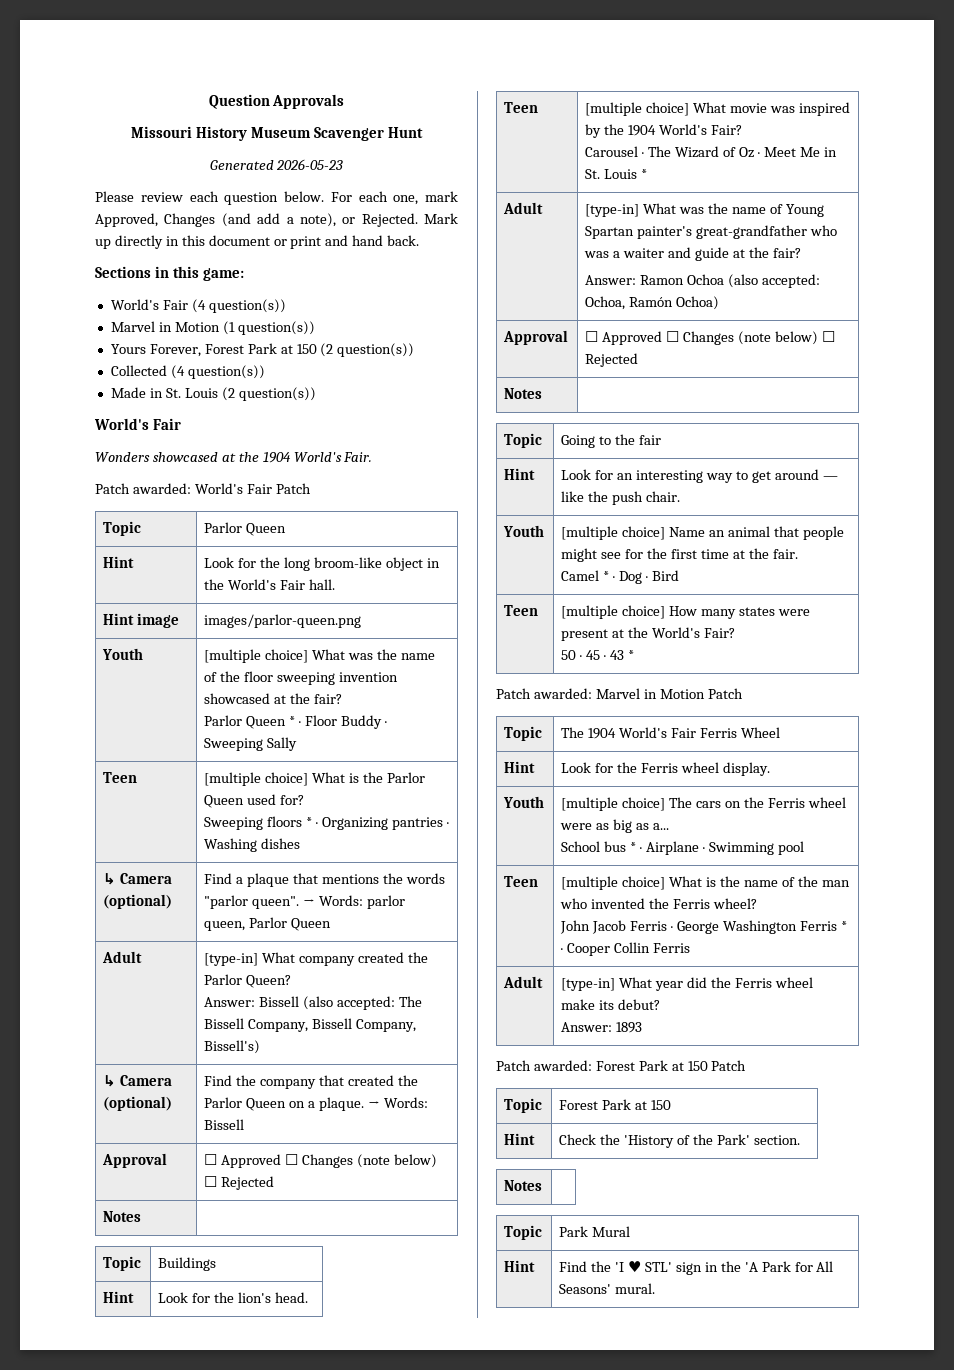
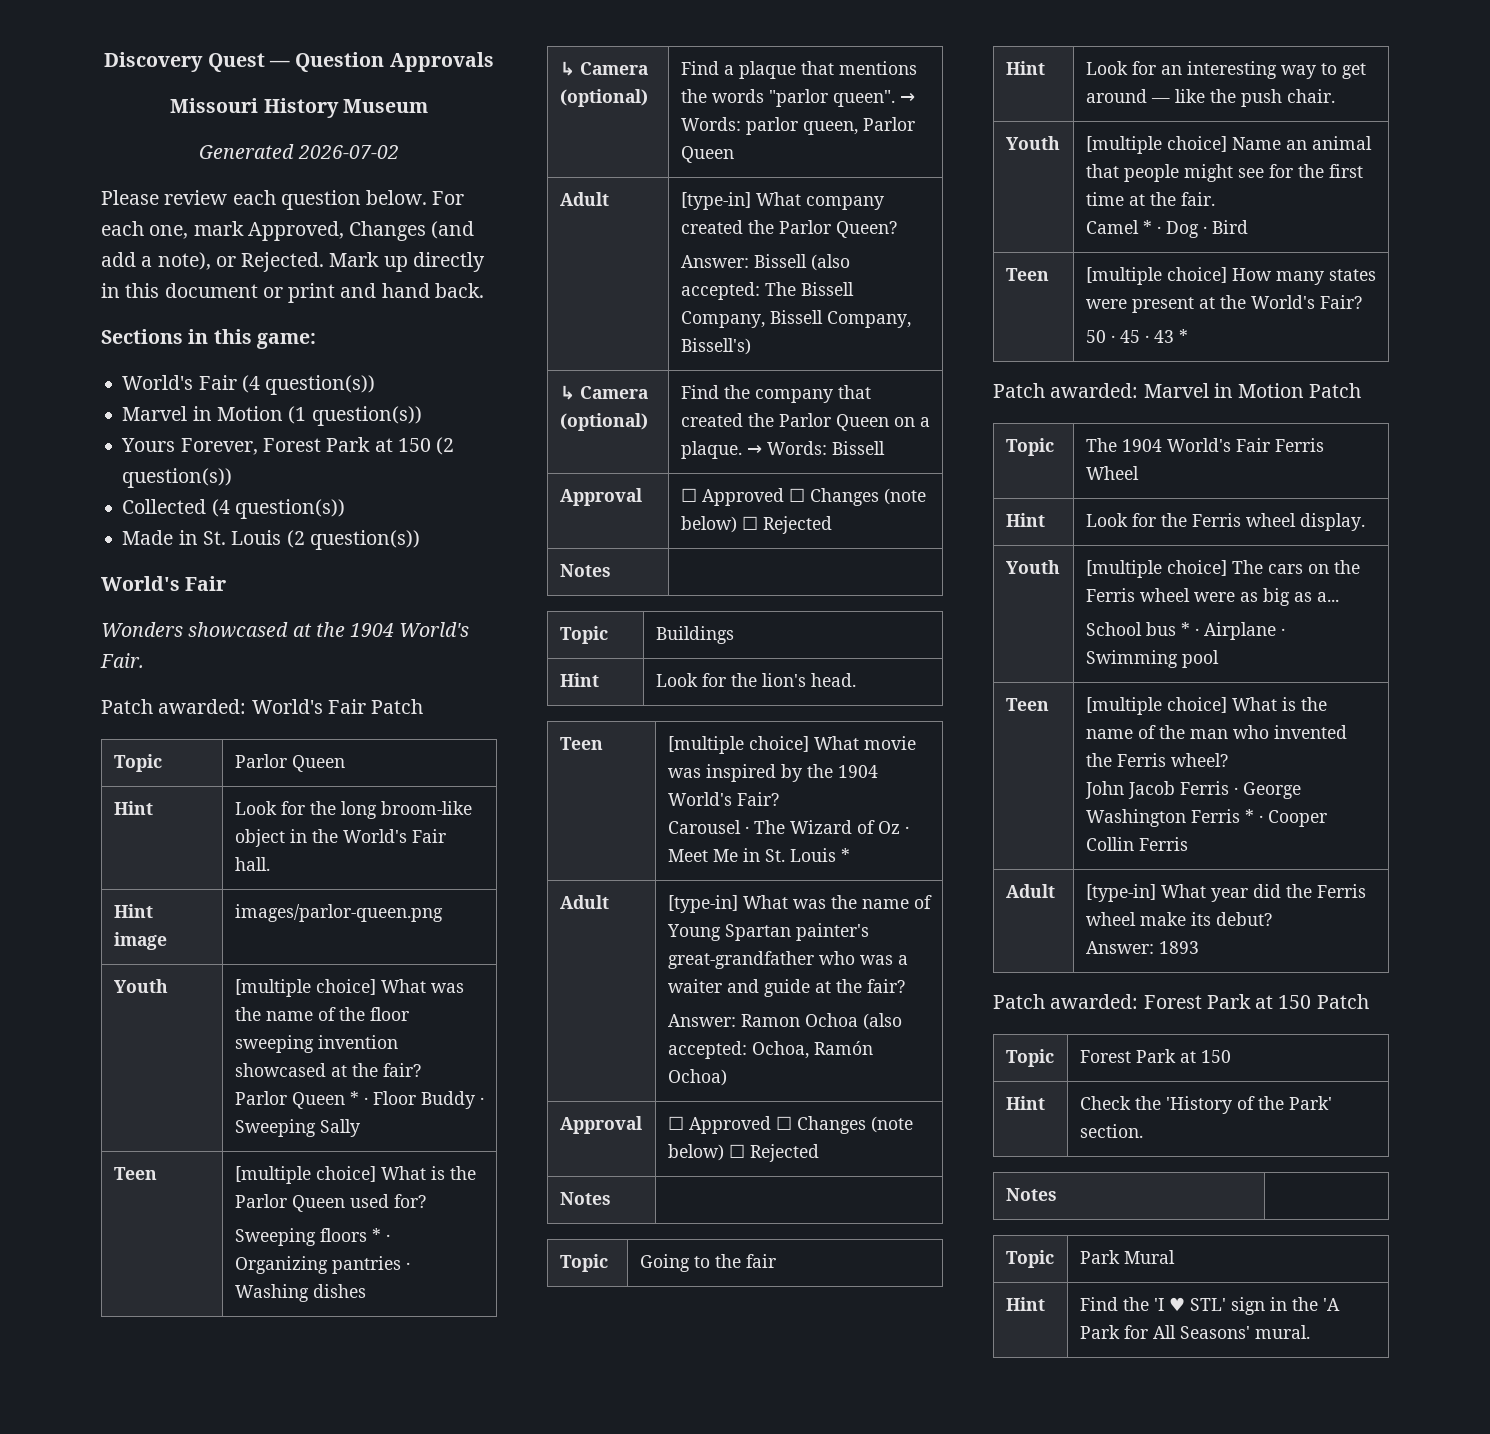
- Question Approvals
+ Discovery Quest — Question Approvals
- Missouri History Museum Scavenger Hunt
+ Missouri History Museum
- Generated 2026-05-23
+ Generated 2026-07-02

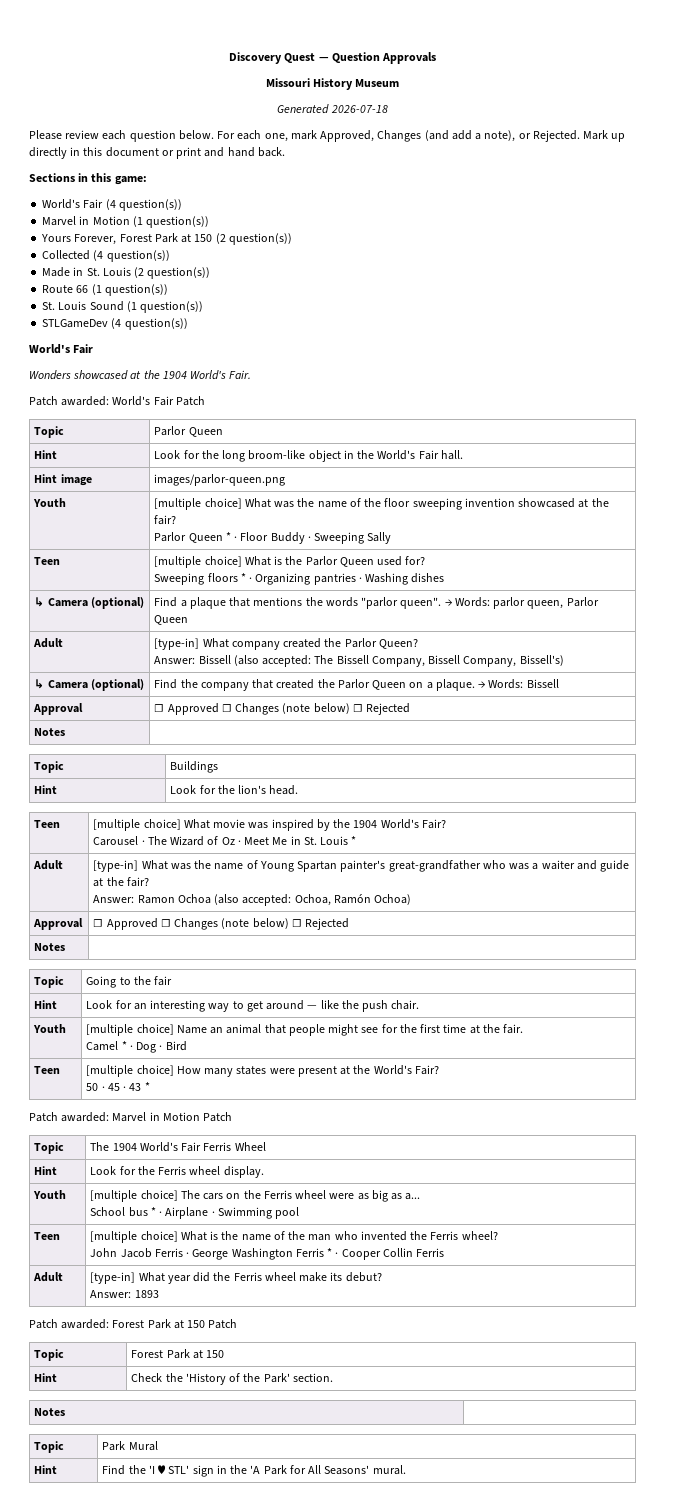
- Generated 2026-07-02
+ Generated 2026-07-18
+ Route 66 (1 question(s))
+ St. Louis Sound (1 question(s))
+ STLGameDev (4 question(s))

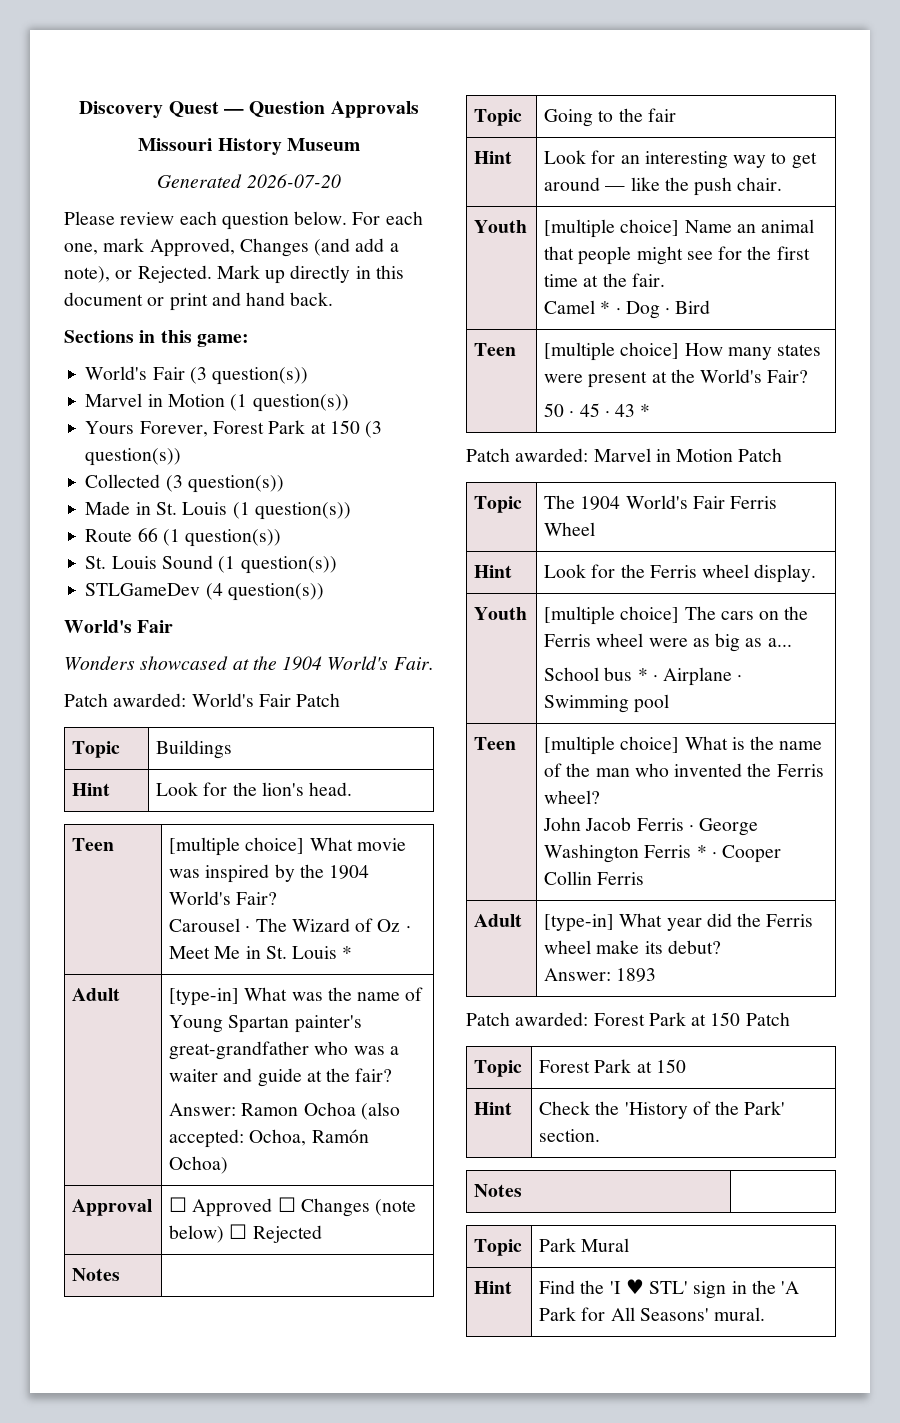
- Generated 2026-07-18
+ Generated 2026-07-20
- World's Fair (4 question(s))
+ World's Fair (3 question(s))
- Yours Forever, Forest Park at 150 (2 question(s))
+ Yours Forever, Forest Park at 150 (3 question(s))
- Collected (4 question(s))
+ Collected (3 question(s))
- Made in St. Louis (2 question(s))
+ Made in St. Louis (1 question(s))
- Topic | Parlor Queen
- Hint | Look for the long broom-like object in the World's Fair hall.
- Hint image | images/parlor-queen.png
- Youth | [multiple choice] What was the name of the floor sweeping invention showcased at the fair?
- Parlor Queen * · Floor Buddy · Sweeping Sally
- Teen | [multiple choice] What is the Parlor Queen used for?
- Sweeping floors * · Organizing pantries · Washing dishes
- ↳ Camera (optional) | Find a plaque that mentions the words "parlor queen". → Words: parlor queen, Parlor Queen
- Adult | [type-in] What company created the Parlor Queen?
- Answer: Bissell (also accepted: The Bissell Company, Bissell Company, Bissell's)
- ↳ Camera (optional) | Find the company that created the Parlor Queen on a plaque. → Words: Bissell
- Approval | ☐ Approved ☐ Changes (note below) ☐ Rejected
- Notes |

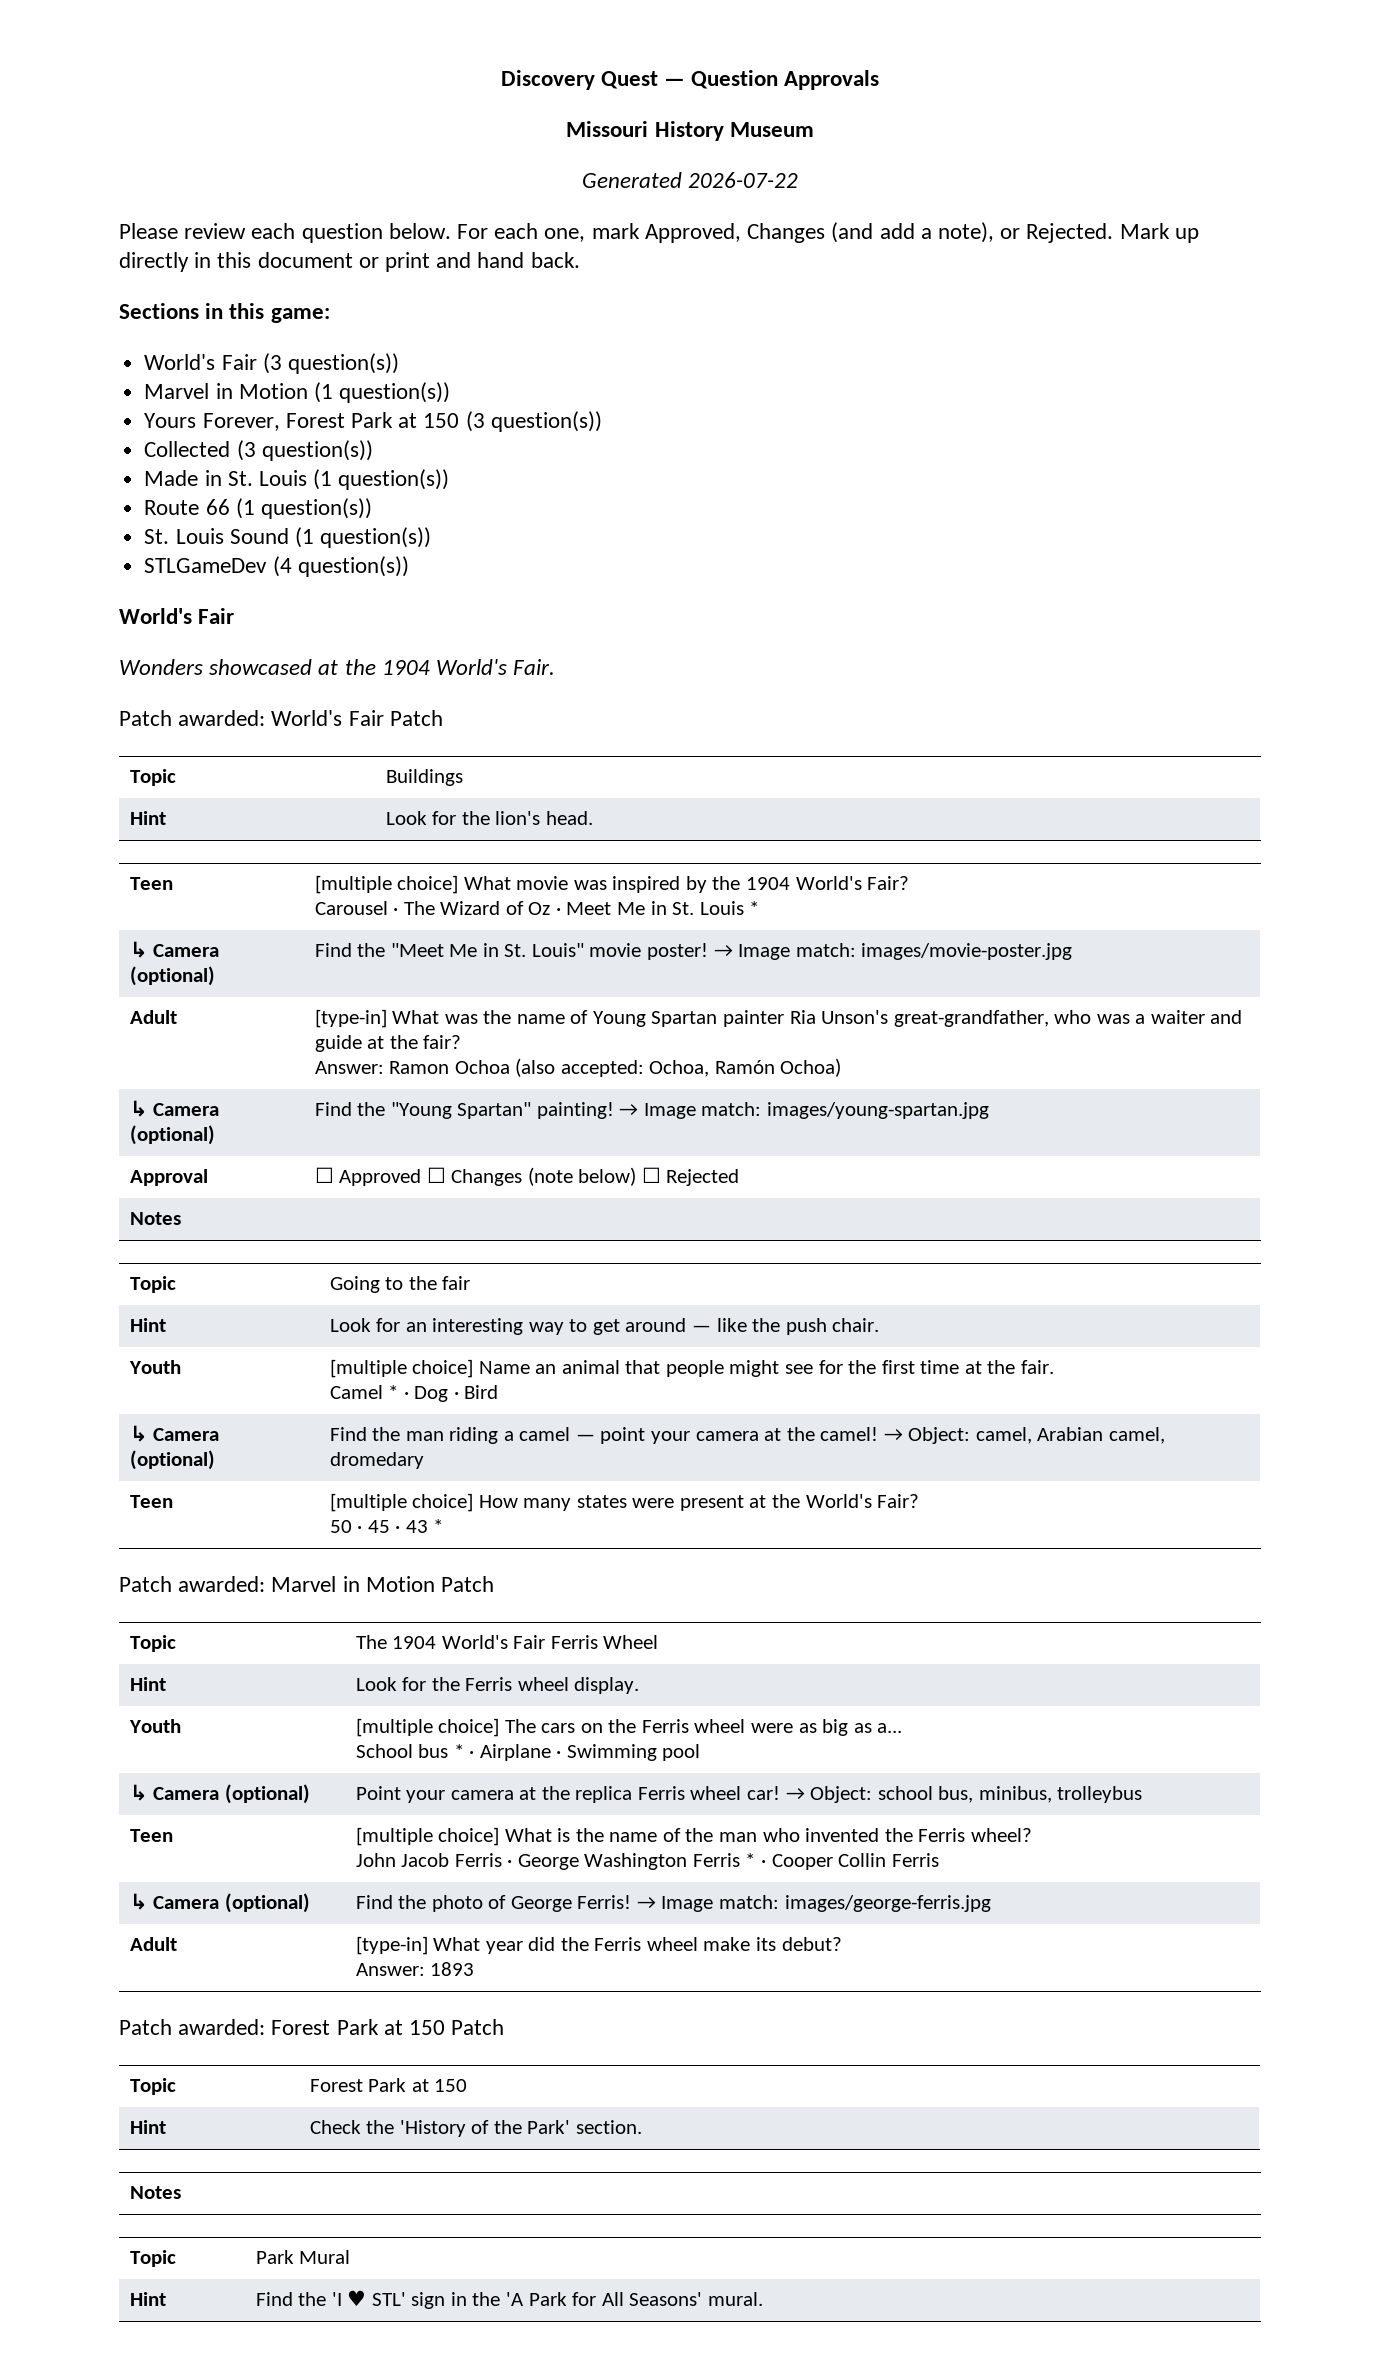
- Generated 2026-07-20
+ Generated 2026-07-22
+ ↳ Camera (optional) | Find the "Meet Me in St. Louis" movie poster! → Image match: images/movie-poster.jpg
- Adult | [type-in] What was the name of Young Spartan painter's great-grandfather who was a waiter and guide at the fair?
+ Adult | [type-in] What was the name of Young Spartan painter Ria Unson's great-grandfather, who was a waiter and guide at the fair?
+ ↳ Camera (optional) | Find the "Young Spartan" painting! → Image match: images/young-spartan.jpg
+ ↳ Camera (optional) | Find the man riding a camel — point your camera at the camel! → Object: camel, Arabian camel, dromedary
+ ↳ Camera (optional) | Point your camera at the replica Ferris wheel car! → Object: school bus, minibus, trolleybus
+ ↳ Camera (optional) | Find the photo of George Ferris! → Image match: images/george-ferris.jpg

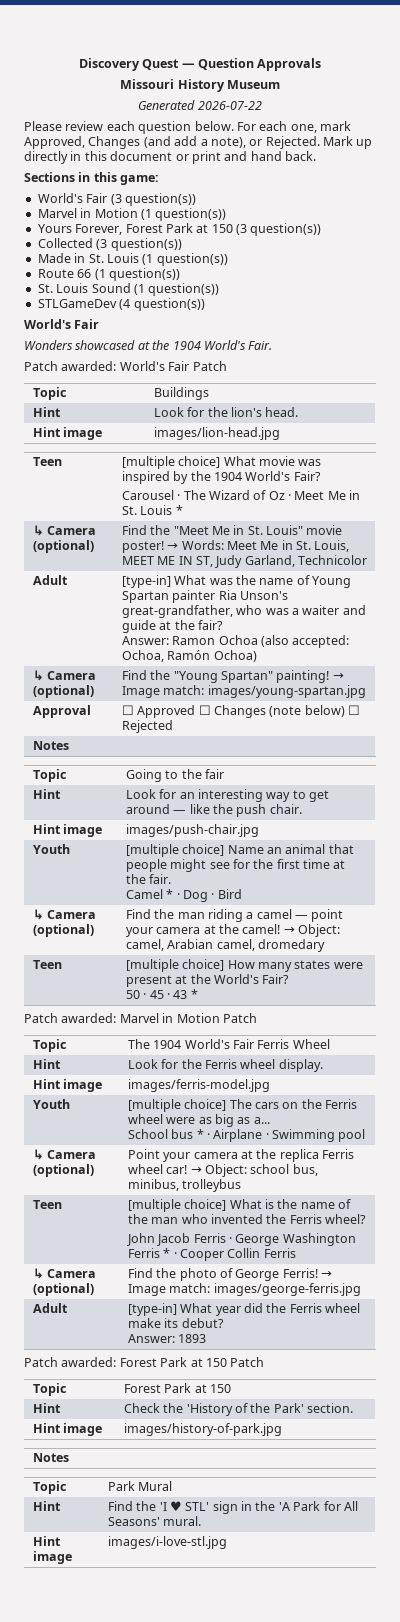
+ Hint image | images/lion-head.jpg
- ↳ Camera (optional) | Find the "Meet Me in St. Louis" movie poster! → Image match: images/movie-poster.jpg
+ ↳ Camera (optional) | Find the "Meet Me in St. Louis" movie poster! → Words: Meet Me in St. Louis, MEET ME IN ST, Judy Garland, Technicolor
+ Hint image | images/push-chair.jpg
+ Hint image | images/ferris-model.jpg
+ Hint image | images/history-of-park.jpg
+ Hint image | images/i-love-stl.jpg

